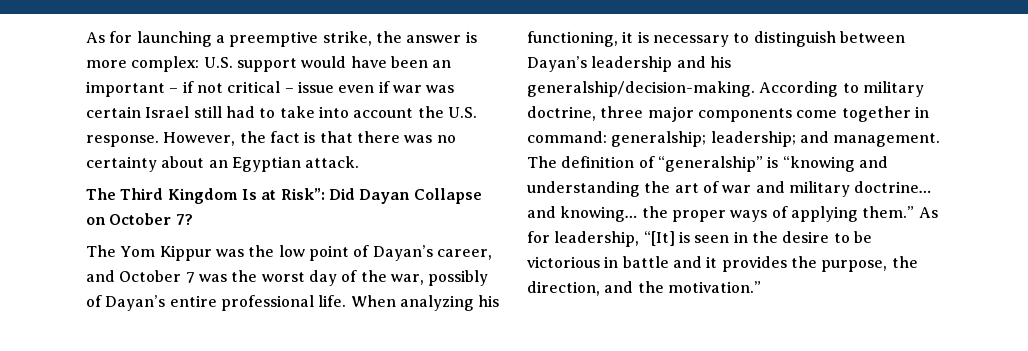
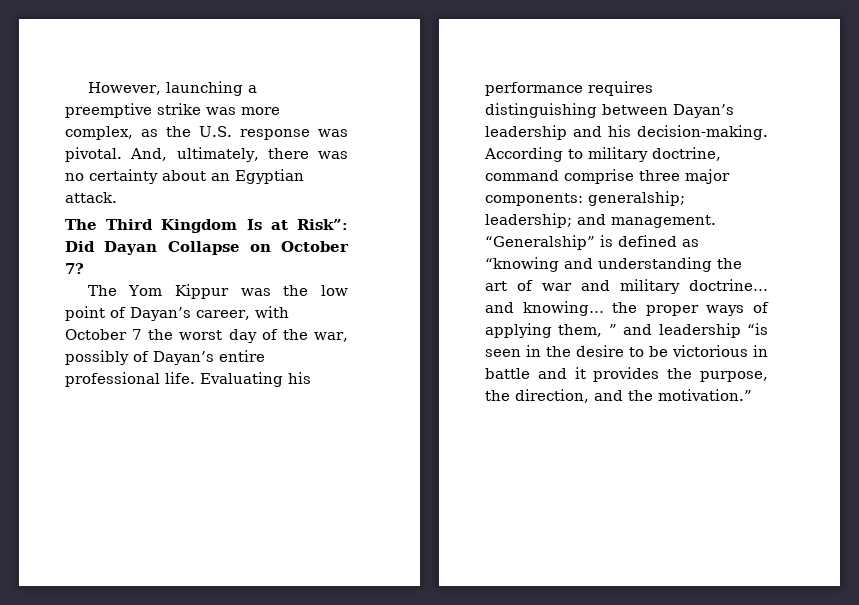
- As for launching a preemptive strike, the answer is more complex: U.S. support would have been an important – if not critical – issue even if war was certain Israel still had to take into account the U.S. response. However, the fact is that there was no certainty about an Egyptian attack.
+ However, launching a preemptive strike was more complex, as the U.S. response was pivotal. And, ultimately, there was no certainty about an Egyptian attack.
- The Yom Kippur was the low point of Dayan’s career, and October 7 was the worst day of the war, possibly of Dayan’s entire professional life.
+ The Yom Kippur was the low point of Dayan’s career, with October 7 the worst day of the war, possibly of Dayan’s entire professional life.
- When analyzing his functioning, it is necessary to distinguish between Dayan’s leadership and his generalship/decision-making.
+ Evaluating his performance requires distinguishing between Dayan’s leadership and his decision-making.
- According to military doctrine, three major components come together in command: generalship; leadership; and management. The definition of “generalship” is “knowing and understanding the art of war and military doctrine… and knowing… the proper ways of applying them.” As for leadership, “[It] is seen in the desire to be victorious in battle and it provides the purpose, the direction, and the motivation.”
+ According to military doctrine, command comprise three major components: generalship; leadership; and management. “Generalship” is defined as “knowing and understanding the art of war and military doctrine… and knowing… the proper ways of applying them, ” and leadership “is seen in the desire to be victorious in battle and it provides the purpose, the direction, and the motivation.”

